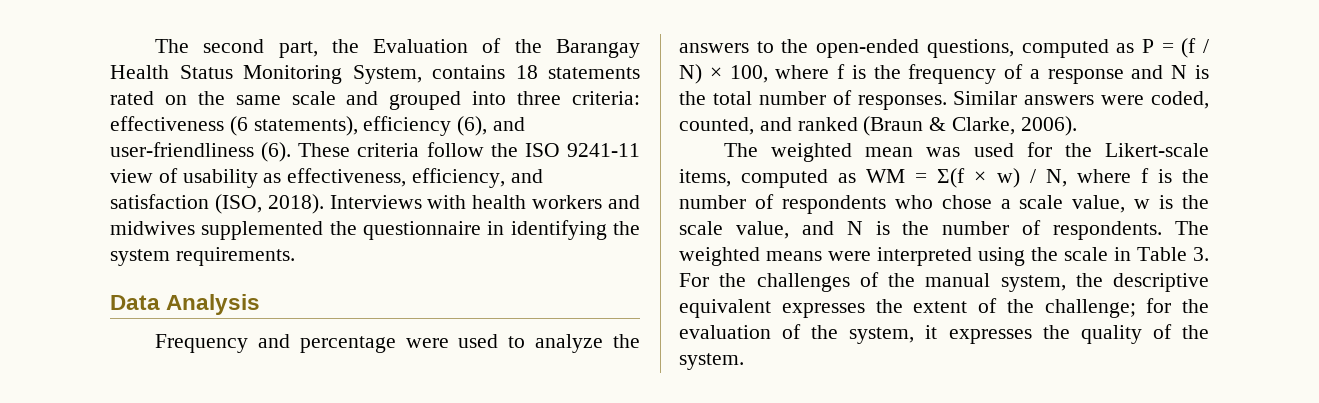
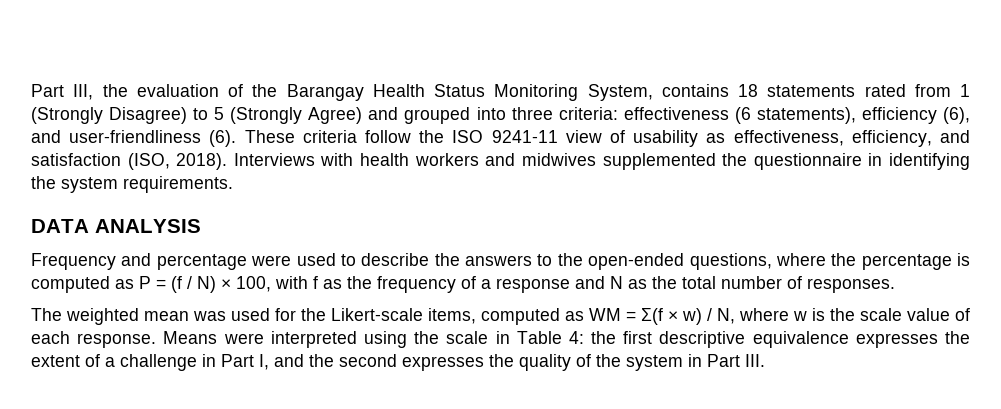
- The second part, the Evaluation of the Barangay Health Status Monitoring System, contains 18 statements rated on the same scale and grouped into three criteria: effectiveness (6 statements), efficiency (6), and user-friendliness (6).
+ Part III, the evaluation of the Barangay Health Status Monitoring System, contains 18 statements rated from 1 (Strongly Disagree) to 5 (Strongly Agree) and grouped into three criteria: effectiveness (6 statements), efficiency (6), and user-friendliness (6).
- Data Analysis
+ DATA ANALYSIS
- Frequency and percentage were used to analyze the answers to the open-ended questions, computed as P = (f / N) × 100, where f is the frequency of a response and N is the total number of responses. Similar answers were coded, counted, and ranked (Braun & Clarke, 2006).
+ Frequency and percentage were used to describe the answers to the open-ended questions, where the percentage is computed as P = (f / N) × 100, with f as the frequency of a response and N as the total number of responses.
- The weighted mean was used for the Likert-scale items, computed as WM = Σ(f × w) / N, where f is the number of respondents who chose a scale value, w is the scale value, and N is the number of respondents. The weighted means were interpreted using the scale in Table 3. For the challenges of the manual system, the descriptive equivalent expresses the extent of the challenge; for the evaluation of the system, it expresses the quality of the system.
+ The weighted mean was used for the Likert-scale items, computed as WM = Σ(f × w) / N, where w is the scale value of each response. Means were interpreted using the scale in Table 4: the first descriptive equivalence expresses the extent of a challenge in Part I, and the second expresses the quality of the system in Part III.

